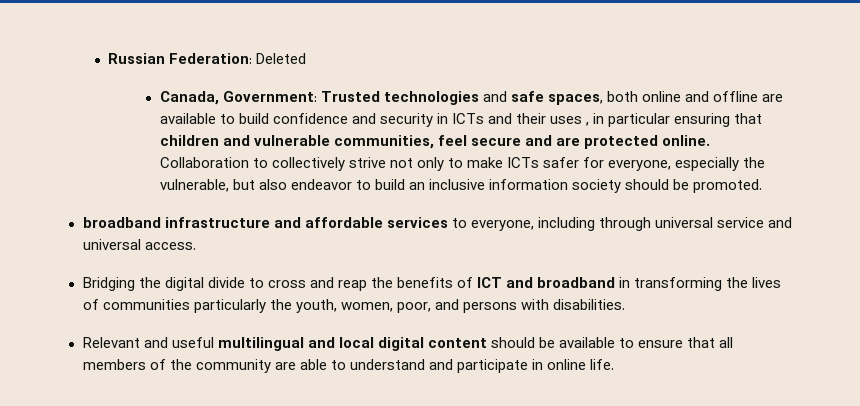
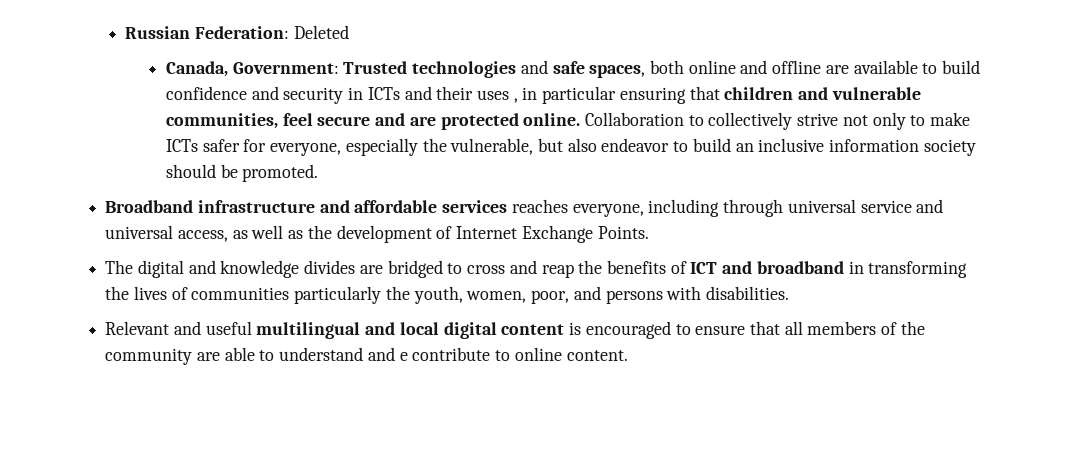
- broadband infrastructure and affordable services to everyone, including through universal service and universal access.
- Bridging the digital divide to cross and reap the benefits of ICT and broadband in transforming the lives of communities particularly the youth, women, poor, and persons with disabilities.
+ Broadband infrastructure and affordable services reaches everyone, including through universal service and universal access, as well as the development of Internet Exchange Points.
+ The digital and knowledge divides are bridged to cross and reap the benefits of ICT and broadband in transforming the lives of communities particularly the youth, women, poor, and persons with disabilities.
- Relevant and useful multilingual and local digital content should be available to ensure that all members of the community are able to understand and participate in online life.
+ Relevant and useful multilingual and local digital content is encouraged to ensure that all members of the community are able to understand and e contribute to online content.

